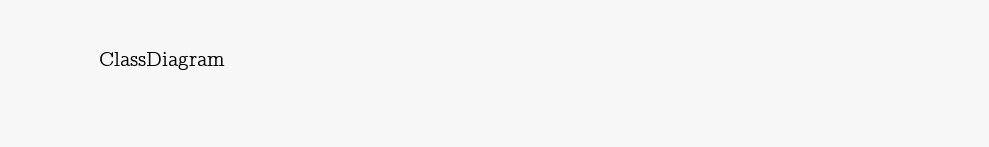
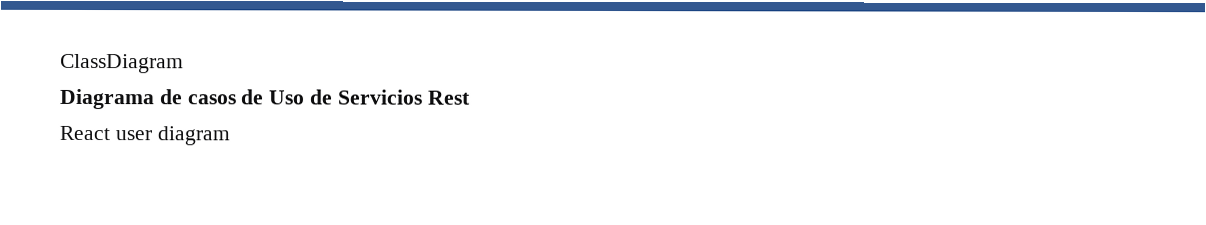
+ Diagrama de casos de Uso de Servicios Rest
+ React user diagram

